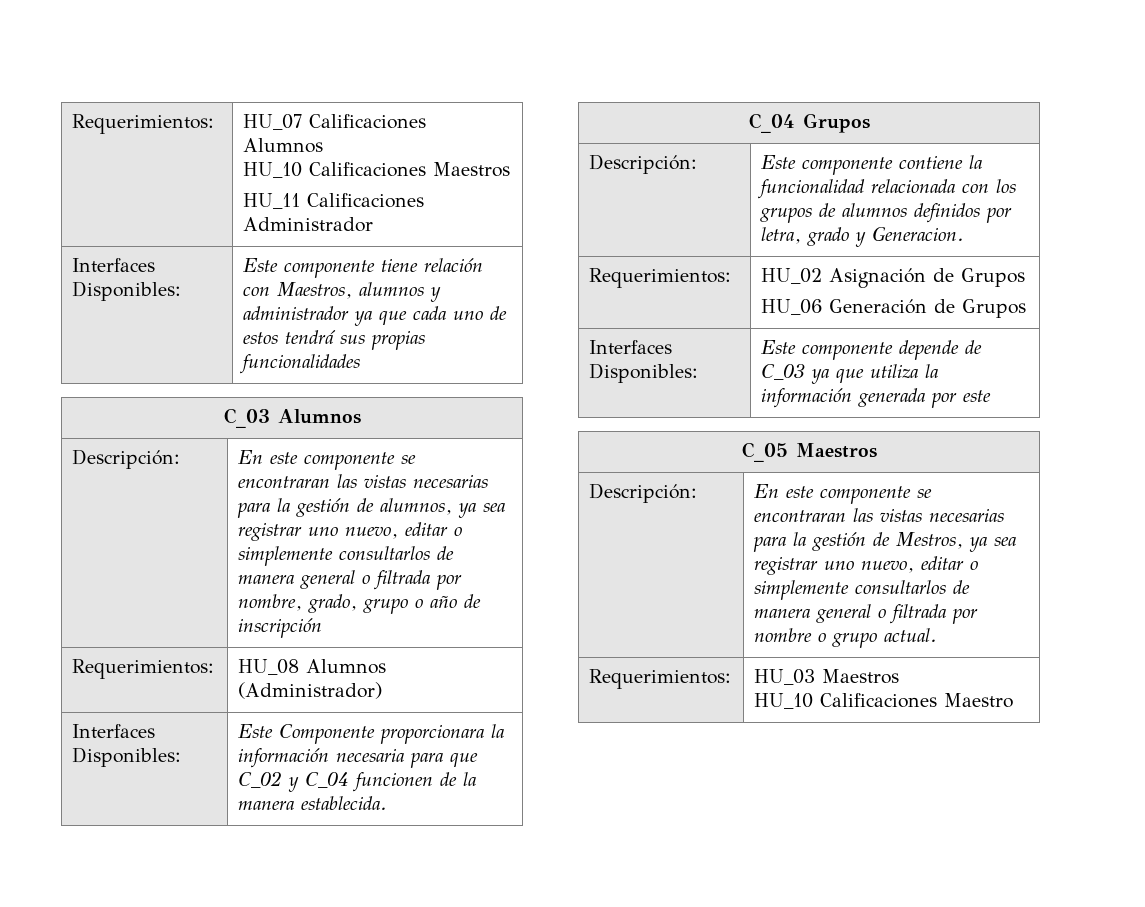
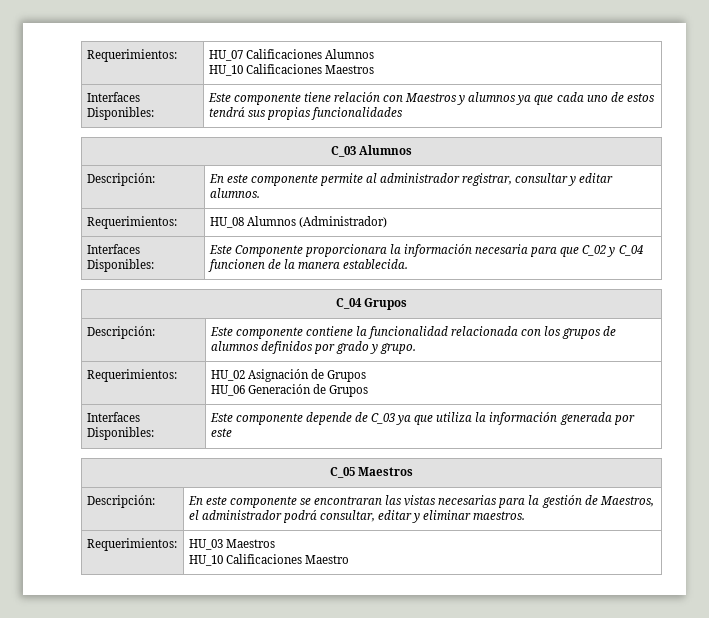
  Requerimientos: | HU_07 Calificaciones Alumnos
  HU_10 Calificaciones Maestros
- HU_11 Calificaciones Administrador
- Interfaces Disponibles: | Este componente tiene relación con Maestros, alumnos y administrador ya que cada uno de estos tendrá sus propias funcionalidades
+ Interfaces Disponibles: | Este componente tiene relación con Maestros y alumnos ya que cada uno de estos tendrá sus propias funcionalidades
- Descripción: | En este componente se encontraran las vistas necesarias para la gestión de alumnos, ya sea registrar uno nuevo, editar o simplemente consultarlos de manera general o filtrada por nombre, grado, grupo o año de inscripción
+ Descripción: | En este componente permite al administrador registrar, consultar y editar alumnos.
- Descripción: | Este componente contiene la funcionalidad relacionada con los grupos de alumnos definidos por letra, grado y Generacion.
+ Descripción: | Este componente contiene la funcionalidad relacionada con los grupos de alumnos definidos por grado y grupo.
- Descripción: | En este componente se encontraran las vistas necesarias para la gestión de Mestros, ya sea registrar uno nuevo, editar o simplemente consultarlos de manera general o filtrada por nombre o grupo actual.
+ Descripción: | En este componente se encontraran las vistas necesarias para la gestión de Maestros, el administrador podrá consultar, editar y eliminar maestros.

